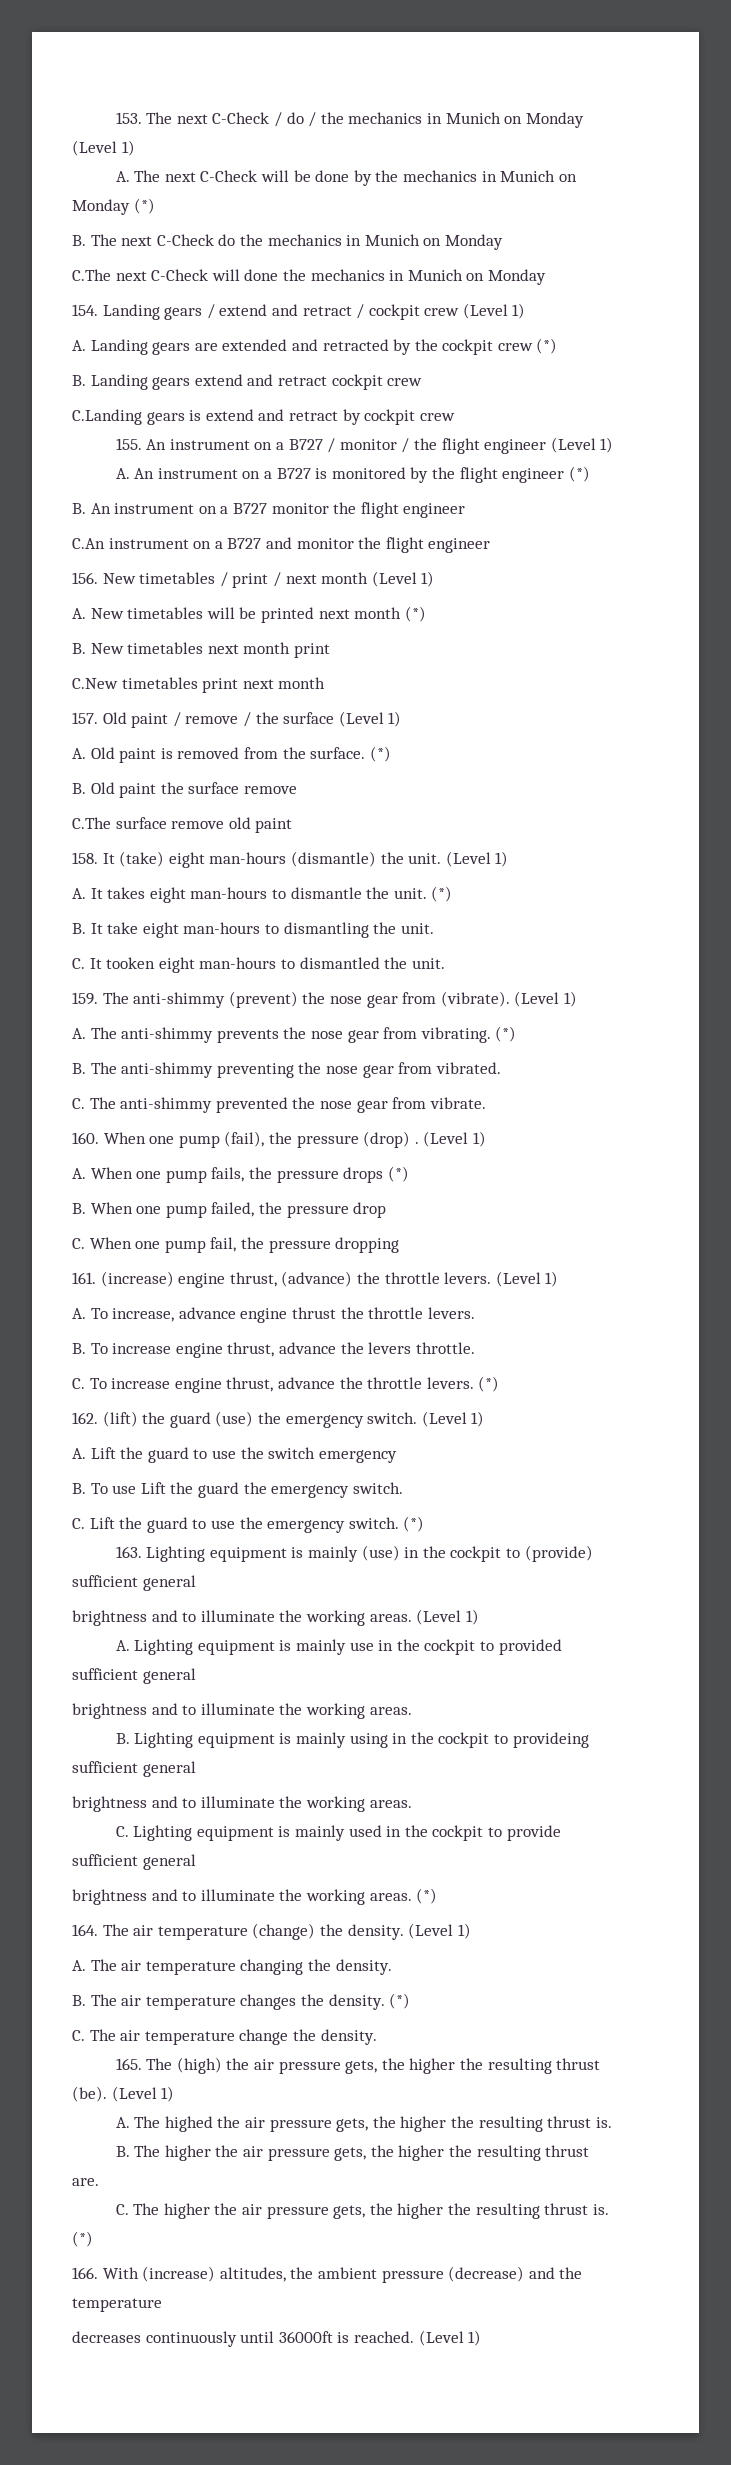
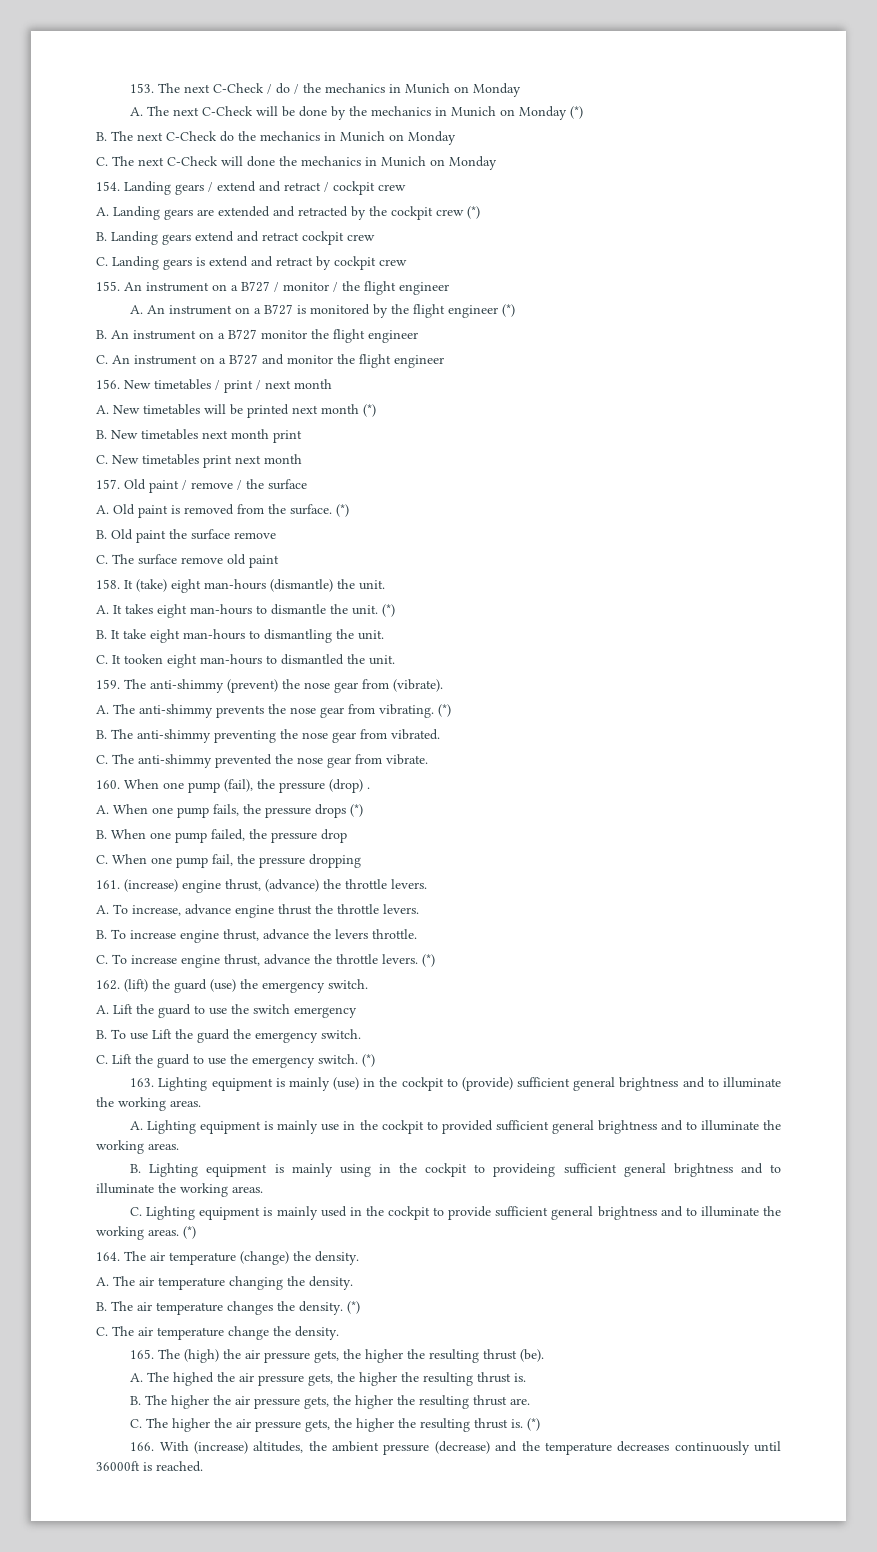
- 153. The next C-Check / do / the mechanics in Munich on Monday (Level 1)
+ 153. The next C-Check / do / the mechanics in Munich on Monday
- C.The next C-Check will done the mechanics in Munich on Monday
+ C. The next C-Check will done the mechanics in Munich on Monday
- 154. Landing gears / extend and retract / cockpit crew (Level 1)
+ 154. Landing gears / extend and retract / cockpit crew
- C.Landing gears is extend and retract by cockpit crew
+ C. Landing gears is extend and retract by cockpit crew
- 155. An instrument on a B727 / monitor / the flight engineer (Level 1)
+ 155. An instrument on a B727 / monitor / the flight engineer
- C.An instrument on a B727 and monitor the flight engineer
+ C. An instrument on a B727 and monitor the flight engineer
- 156. New timetables / print / next month (Level 1)
+ 156. New timetables / print / next month
- C.New timetables print next month
+ C. New timetables print next month
- 157. Old paint / remove / the surface (Level 1)
+ 157. Old paint / remove / the surface
- C.The surface remove old paint
+ C. The surface remove old paint
- 158. It (take) eight man-hours (dismantle) the unit. (Level 1)
+ 158. It (take) eight man-hours (dismantle) the unit.
- 159. The anti-shimmy (prevent) the nose gear from (vibrate). (Level 1)
+ 159. The anti-shimmy (prevent) the nose gear from (vibrate).
- 160. When one pump (fail), the pressure (drop) . (Level 1)
+ 160. When one pump (fail), the pressure (drop) .
- 161. (increase) engine thrust, (advance) the throttle levers. (Level 1)
+ 161. (increase) engine thrust, (advance) the throttle levers.
- 162. (lift) the guard (use) the emergency switch. (Level 1)
+ 162. (lift) the guard (use) the emergency switch.
- 163. Lighting equipment is mainly (use) in the cockpit to (provide) sufficient general
- brightness and to illuminate the working areas. (Level 1)
+ 163. Lighting equipment is mainly (use) in the cockpit to (provide) sufficient general brightness and to illuminate the working areas.
- A. Lighting equipment is mainly use in the cockpit to provided sufficient general
- brightness and to illuminate the working areas.
+ A. Lighting equipment is mainly use in the cockpit to provided sufficient general brightness and to illuminate the working areas.
- B. Lighting equipment is mainly using in the cockpit to provideing sufficient general
- brightness and to illuminate the working areas.
+ B. Lighting equipment is mainly using in the cockpit to provideing sufficient general brightness and to illuminate the working areas.
- C. Lighting equipment is mainly used in the cockpit to provide sufficient general
- brightness and to illuminate the working areas.
+ C. Lighting equipment is mainly used in the cockpit to provide sufficient general brightness and to illuminate the working areas.
- 164. The air temperature (change) the density. (Level 1)
+ 164. The air temperature (change) the density.
- 165. The (high) the air pressure gets, the higher the resulting thrust (be). (Level 1)
+ 165. The (high) the air pressure gets, the higher the resulting thrust (be).
- 166. With (increase) altitudes, the ambient pressure (decrease) and the temperature
- decreases continuously until 36000ft is reached. (Level 1)
+ 166. With (increase) altitudes, the ambient pressure (decrease) and the temperature decreases continuously until 36000ft is reached.

